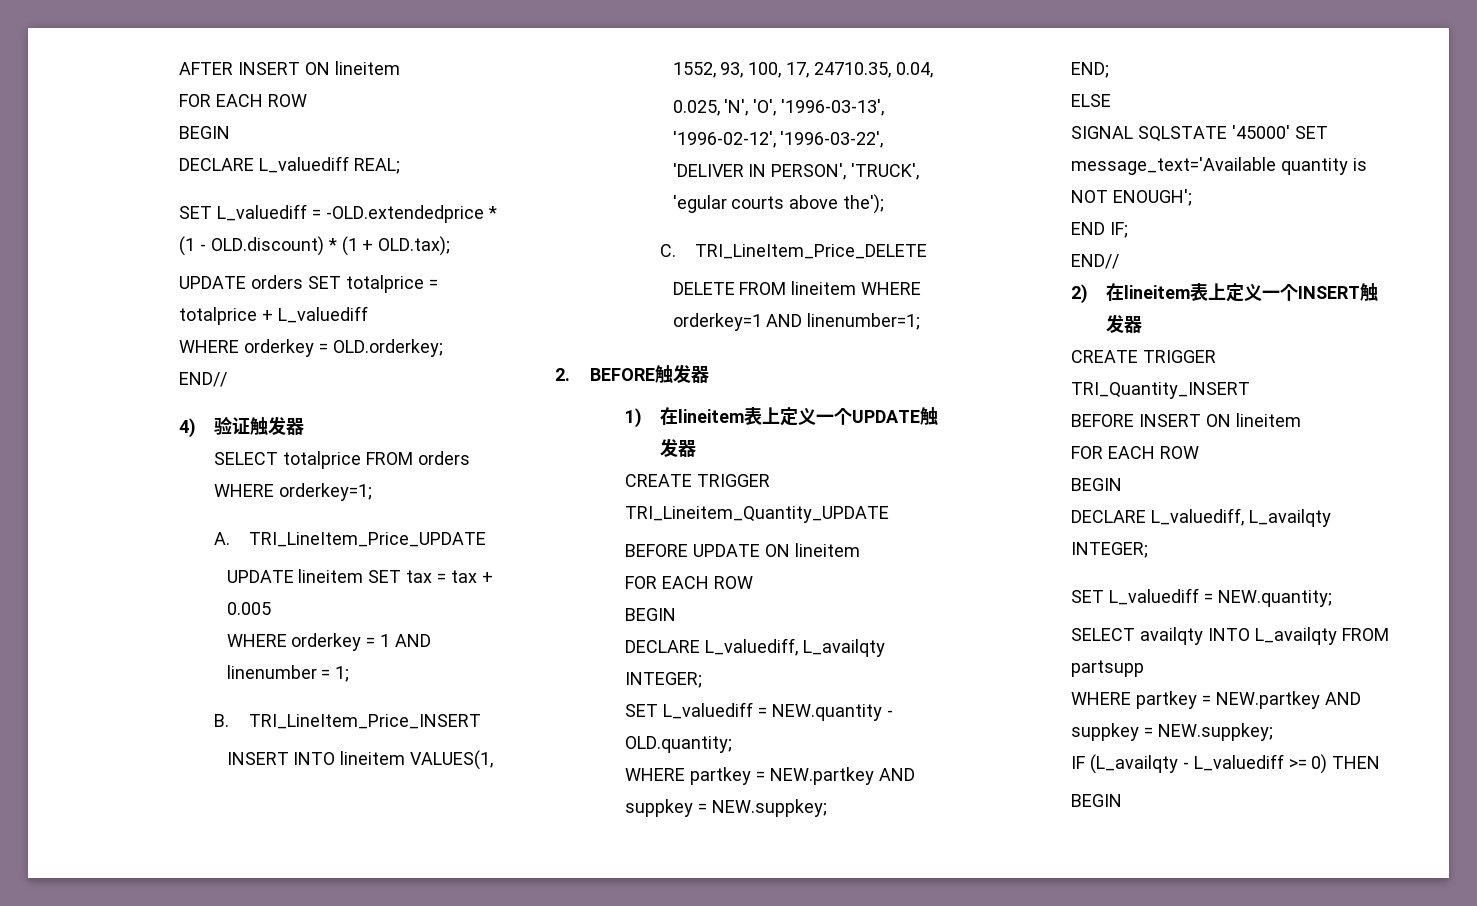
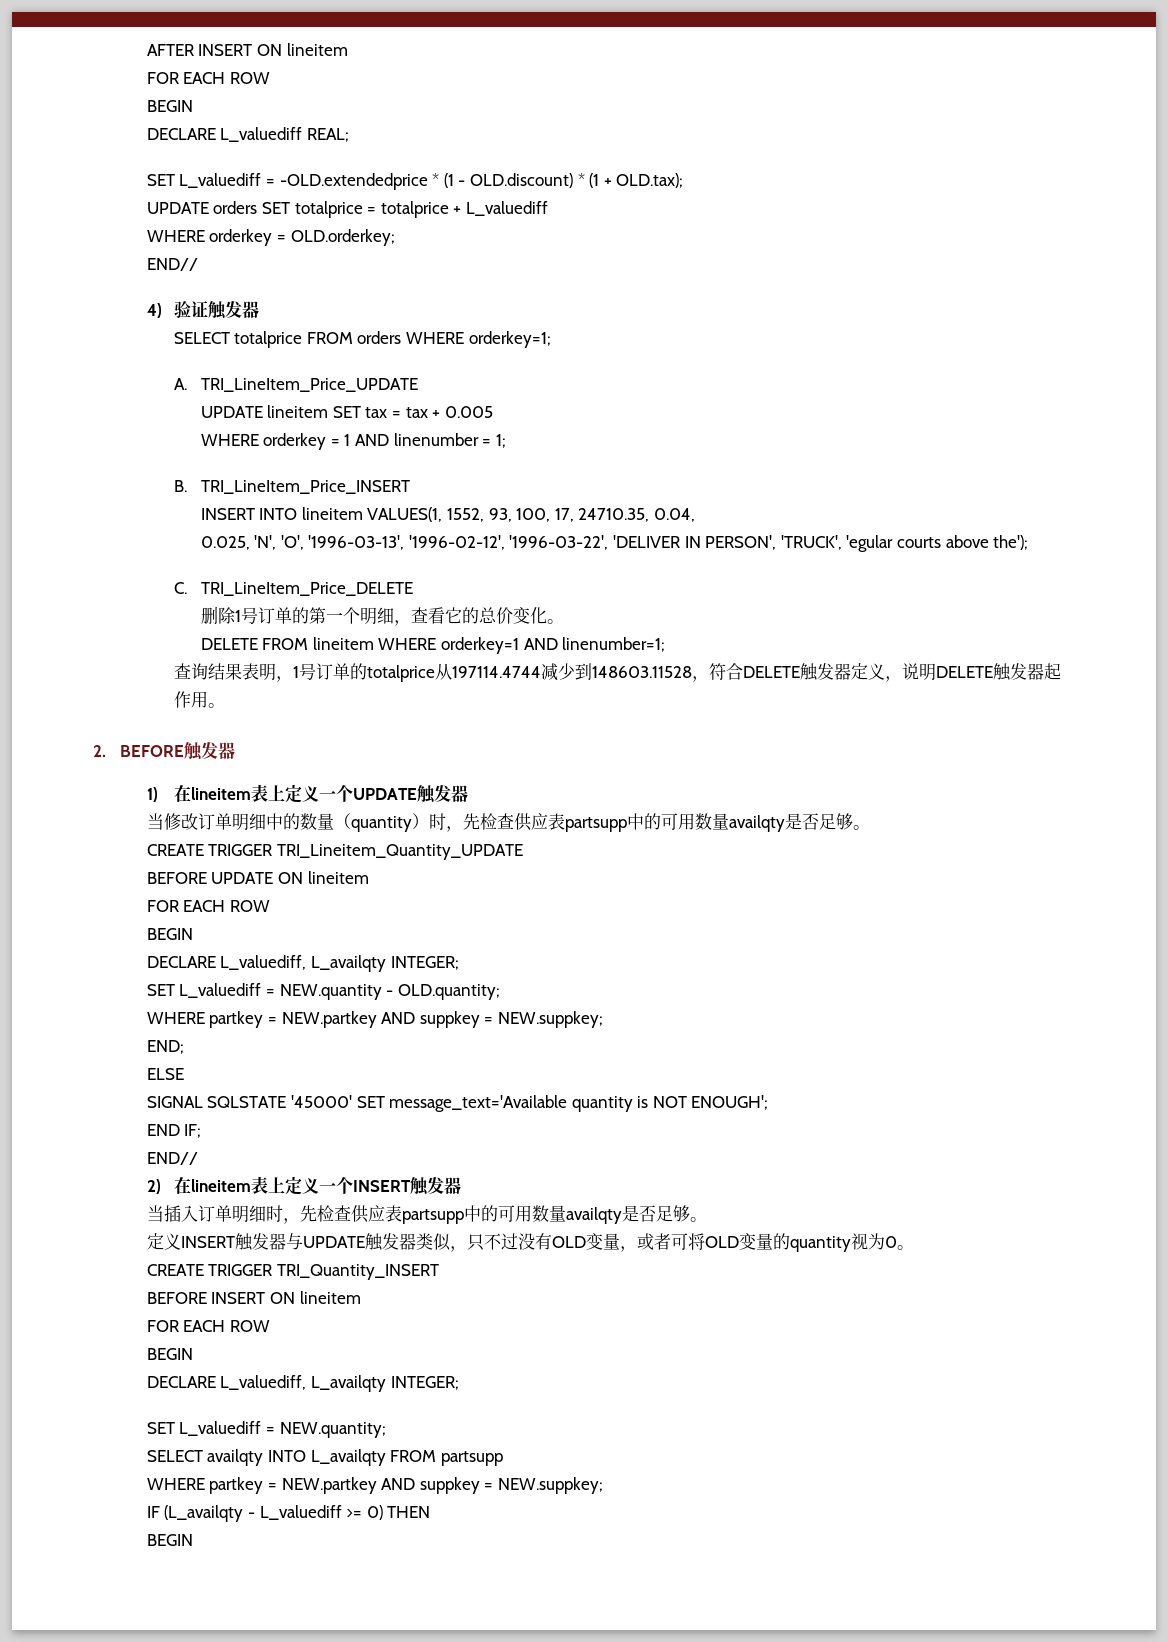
+ 删除1号订单的第一个明细，查看它的总价变化。
+ 查询结果表明，1号订单的totalprice从197114.4744减少到148603.11528，符合DELETE触发器定义，说明DELETE触发器起作用。
+ 当修改订单明细中的数量（quantity）时，先检查供应表partsupp中的可用数量availqty是否足够。
+ 当插入订单明细时，先检查供应表partsupp中的可用数量availqty是否足够。
+ 定义INSERT触发器与UPDATE触发器类似，只不过没有OLD变量，或者可将OLD变量的quantity视为0。

